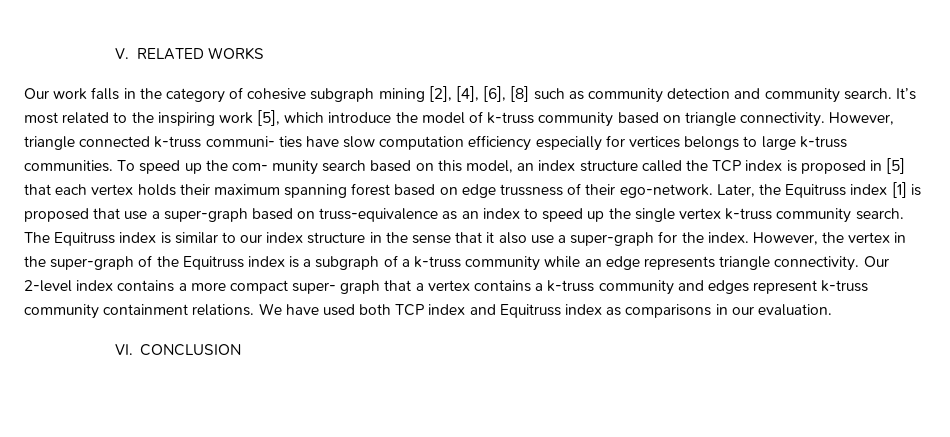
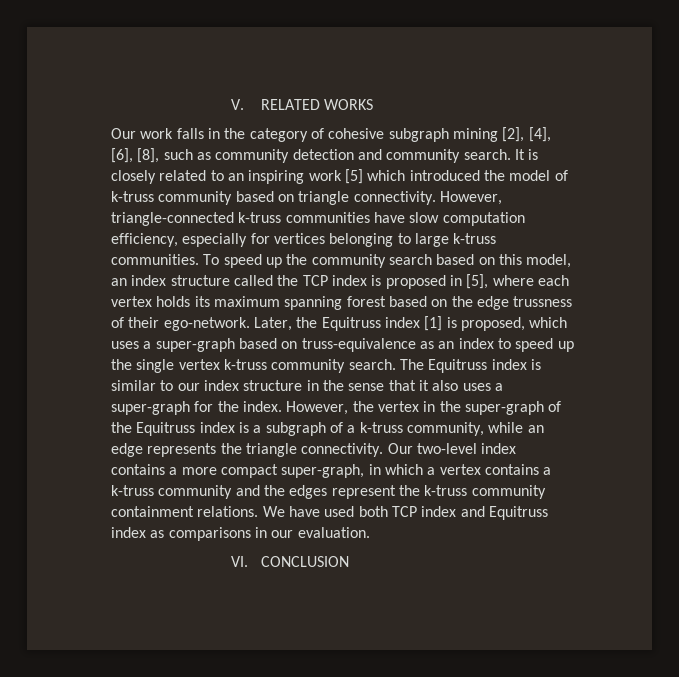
- Our work falls in the category of cohesive subgraph mining [2], [4], [6], [8] such as community detection and community search.
+ Our work falls in the category of cohesive subgraph mining [2], [4], [6], [8], such as community detection and community search.
- It’s most related to the inspiring work [5], which introduce the model of k-truss community based on triangle connectivity.
+ It is closely related to an inspiring work [5] which introduced the model of k-truss community based on triangle connectivity.
- However, triangle connected k-truss communi- ties have slow computation efficiency especially for vertices belongs to large k-truss communities.
+ However, triangle-connected k-truss communities have slow computation efficiency, especially for vertices belonging to large k-truss communities.
- To speed up the com- munity search based on this model, an index structure called the TCP index is proposed in [5] that each vertex holds their maximum spanning forest based on edge trussness of their ego-network.
+ To speed up the community search based on this model, an index structure called the TCP index is proposed in [5], where each vertex holds its maximum spanning forest based on the edge trussness of their ego-network.
- Later, the Equitruss index [1] is proposed that use a super-graph based on truss-equivalence as an index to speed up the single vertex k-truss community search.
+ Later, the Equitruss index [1] is proposed, which uses a super-graph based on truss-equivalence as an index to speed up the single vertex k-truss community search.
- The Equitruss index is similar to our index structure in the sense that it also use a super-graph for the index.
+ The Equitruss index is similar to our index structure in the sense that it also uses a super-graph for the index.
- However, the vertex in the super-graph of the Equitruss index is a subgraph of a k-truss community while an edge represents triangle connectivity.
+ However, the vertex in the super-graph of the Equitruss index is a subgraph of a k-truss community, while an edge represents the triangle connectivity.
- Our 2-level index contains a more compact super- graph that a vertex contains a k-truss community and edges represent k-truss community containment relations.
+ Our two-level index contains a more compact super-graph, in which a vertex contains a k-truss community and the edges represent the k-truss community containment relations.

